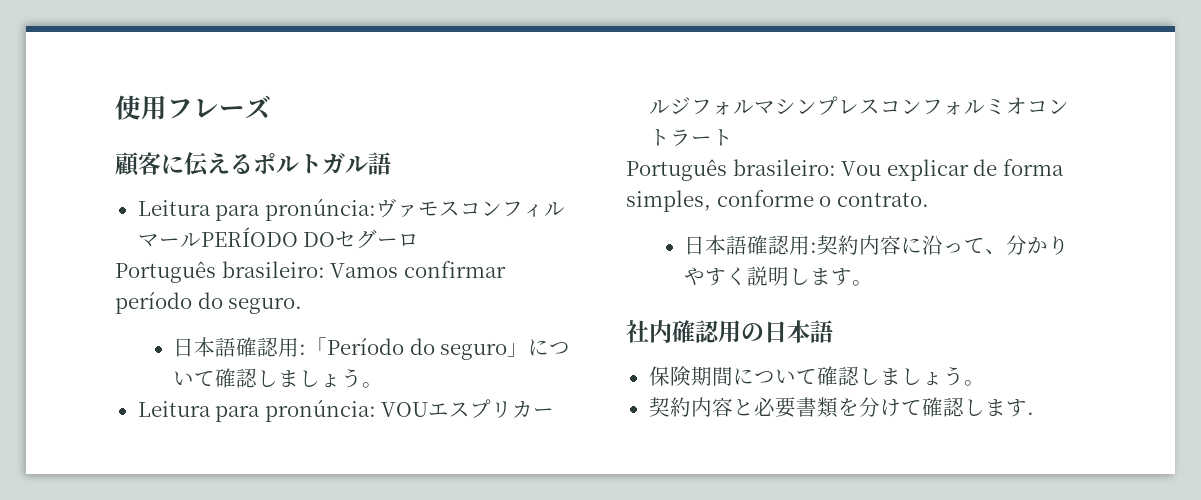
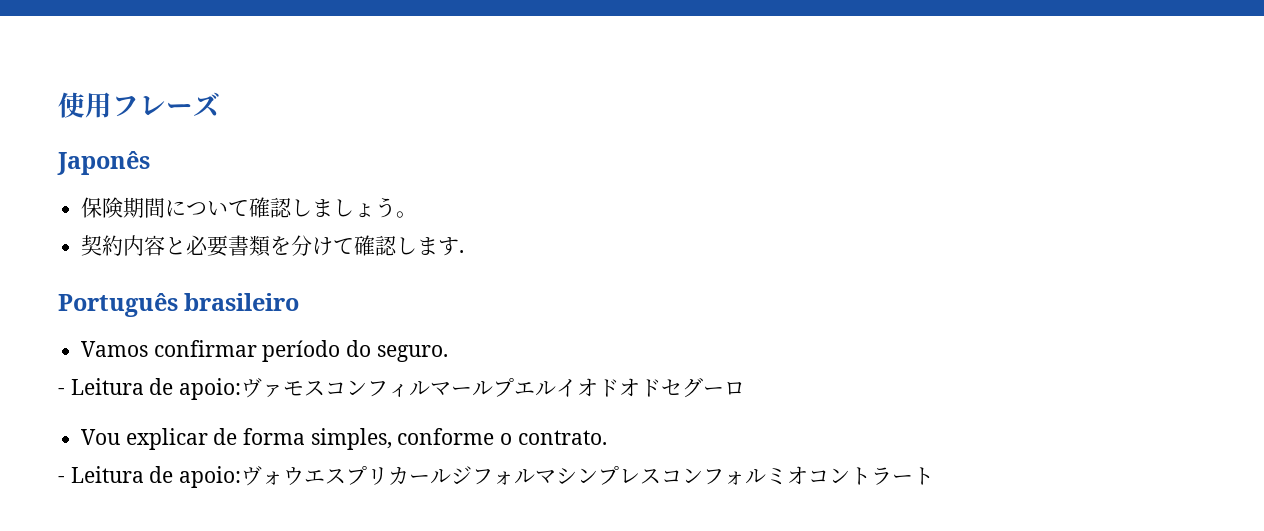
- 顧客に伝えるポルトガル語
- Leitura para pronúncia:ヴァモスコンフィルマールPERÍODO DOセグーロ
- Português brasileiro: Vamos confirmar período do seguro.
- 日本語確認用:「Período do seguro」について確認しましょう。
- Leitura para pronúncia: VOUエスプリカールジフォルマシンプレスコンフォルミオコントラート
- Português brasileiro: Vou explicar de forma simples, conforme o contrato.
- 日本語確認用:契約内容に沿って、分かりやすく説明します。
- 社内確認用の日本語
+ Japonês
+ Português brasileiro
+ Vamos confirmar período do seguro.
+ - Leitura de apoio:ヴァモスコンフィルマールプエルイオドオドセグーロ
+ Vou explicar de forma simples, conforme o contrato.
+ - Leitura de apoio:ヴォウエスプリカールジフォルマシンプレスコンフォルミオコントラート

